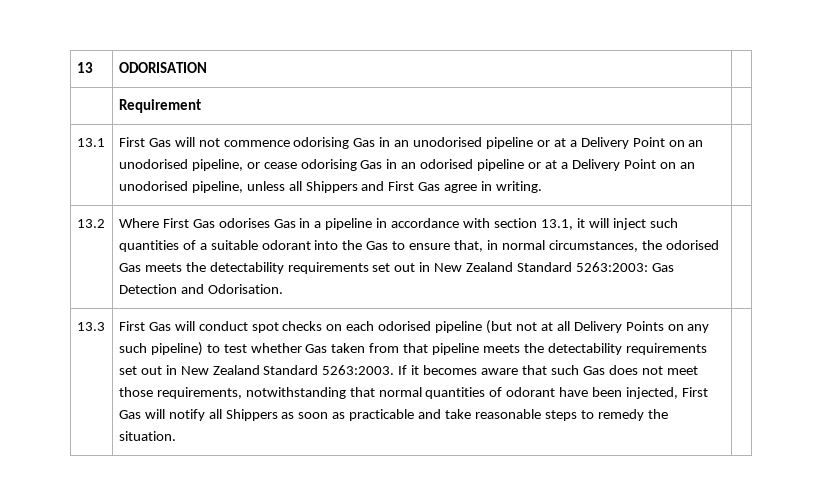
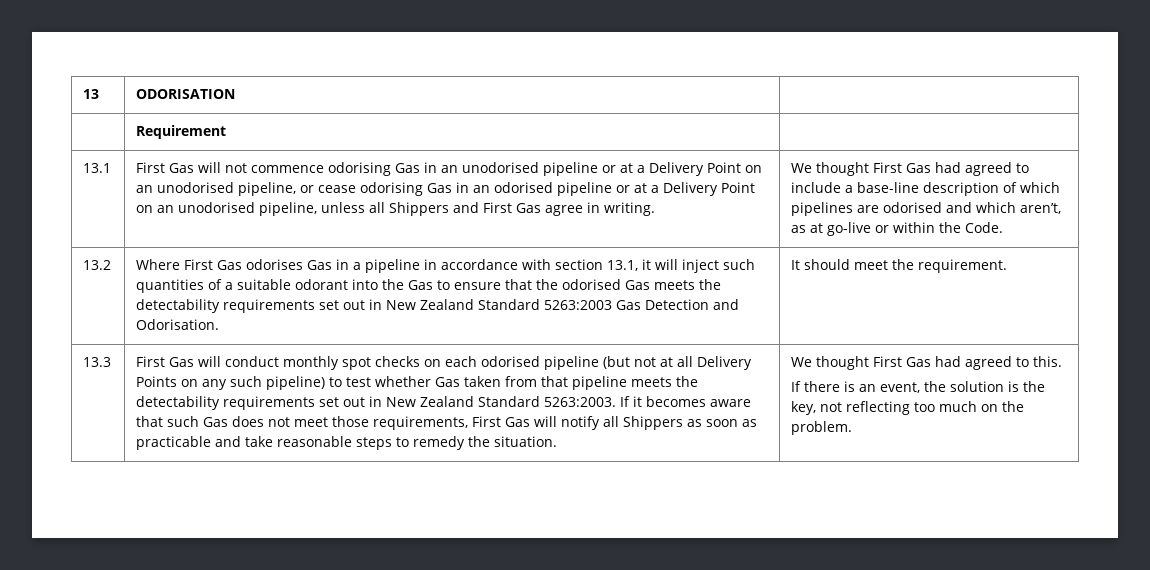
+ We thought First Gas had agreed to include a base-line description of which pipelines are odorised and which aren’t, as at go-live or within the Code.
- Where First Gas odorises Gas in a pipeline in accordance with section 13.1, it will inject such quantities of a suitable odorant into the Gas to ensure that, in normal circumstances, the odorised Gas meets the detectability requirements set out in New Zealand Standard 5263:2003: Gas Detection and Odorisation.
+ Where First Gas odorises Gas in a pipeline in accordance with section 13.1, it will inject such quantities of a suitable odorant into the Gas to ensure that the odorised Gas meets the detectability requirements set out in New Zealand Standard 5263:2003 Gas Detection and Odorisation.
+ It should meet the requirement.
- First Gas will conduct spot checks on each odorised pipeline (but not at all Delivery Points on any such pipeline) to test whether Gas taken from that pipeline meets the detectability requirements set out in New Zealand Standard 5263:2003.
+ First Gas will conduct monthly spot checks on each odorised pipeline (but not at all Delivery Points on any such pipeline) to test whether Gas taken from that pipeline meets the detectability requirements set out in New Zealand Standard 5263:2003.
- If it becomes aware that such Gas does not meet those requirements, notwithstanding that normal quantities of odorant have been injected, First Gas will notify all Shippers as soon as practicable and take reasonable steps to remedy the situation.
+ If it becomes aware that such Gas does not meet those requirements, First Gas will notify all Shippers as soon as practicable and take reasonable steps to remedy the situation.
+ We thought First Gas had agreed to this.
+ If there is an event, the solution is the key, not reflecting too much on the problem.

